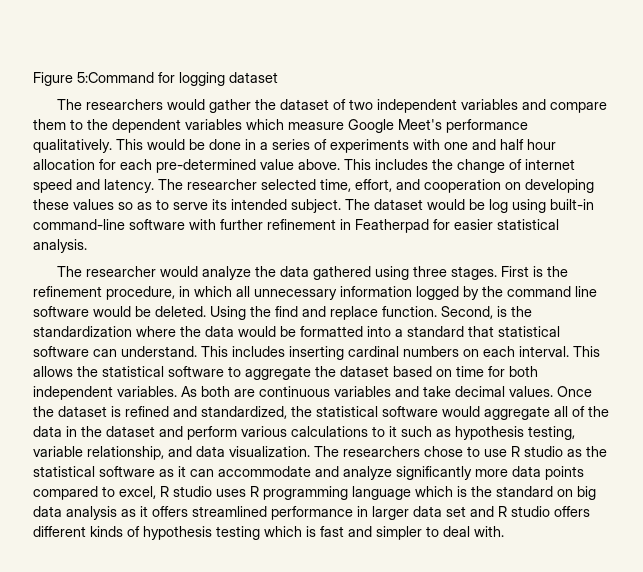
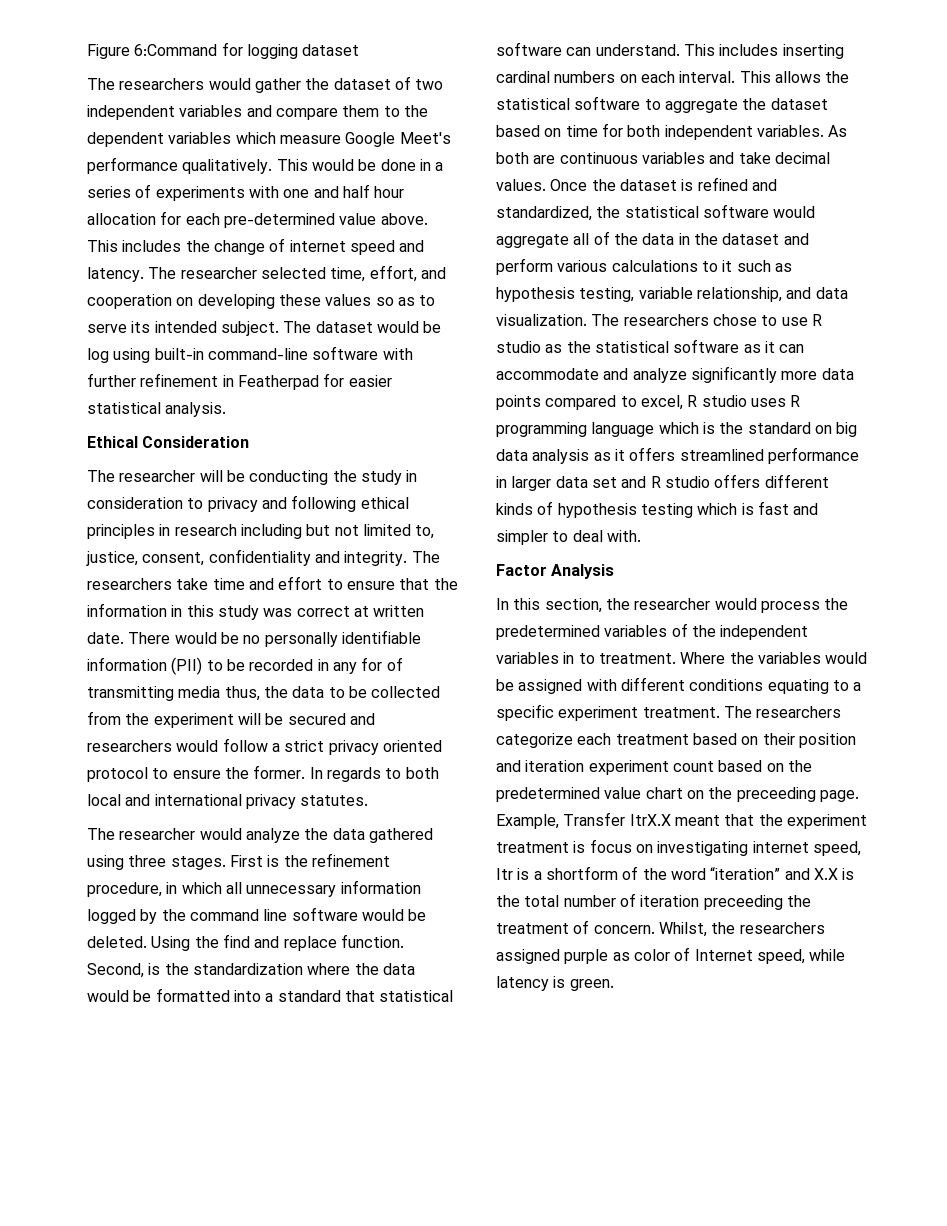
- Figure 5:Command for logging dataset
+ Figure 6:Command for logging dataset
+ Ethical Consideration
+ The researcher will be conducting the study in consideration to privacy and following ethical principles in research including but not limited to, justice, consent, confidentiality and integrity. The researchers take time and effort to ensure that the information in this study was correct at written date. There would be no personally identifiable information (PII) to be recorded in any for of transmitting media thus, the data to be collected from the experiment will be secured and researchers would follow a strict privacy oriented protocol to ensure the former. In regards to both local and international privacy statutes.
+ Factor Analysis
+ In this section, the researcher would process the predetermined variables of the independent variables in to treatment. Where the variables would be assigned with different conditions equating to a specific experiment treatment. The researchers categorize each treatment based on their position and iteration experiment count based on the predetermined value chart on the preceeding page. Example, Transfer ItrX.X meant that the experiment treatment is focus on investigating internet speed, Itr is a shortform of the word “iteration” and X.X is the total number of iteration preceeding the treatment of concern. Whilst, the researchers assigned purple as color of Internet speed, while latency is green.

